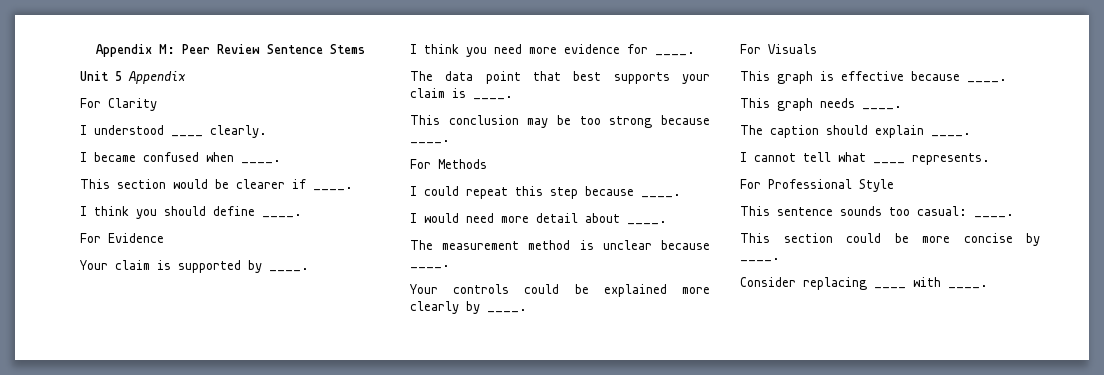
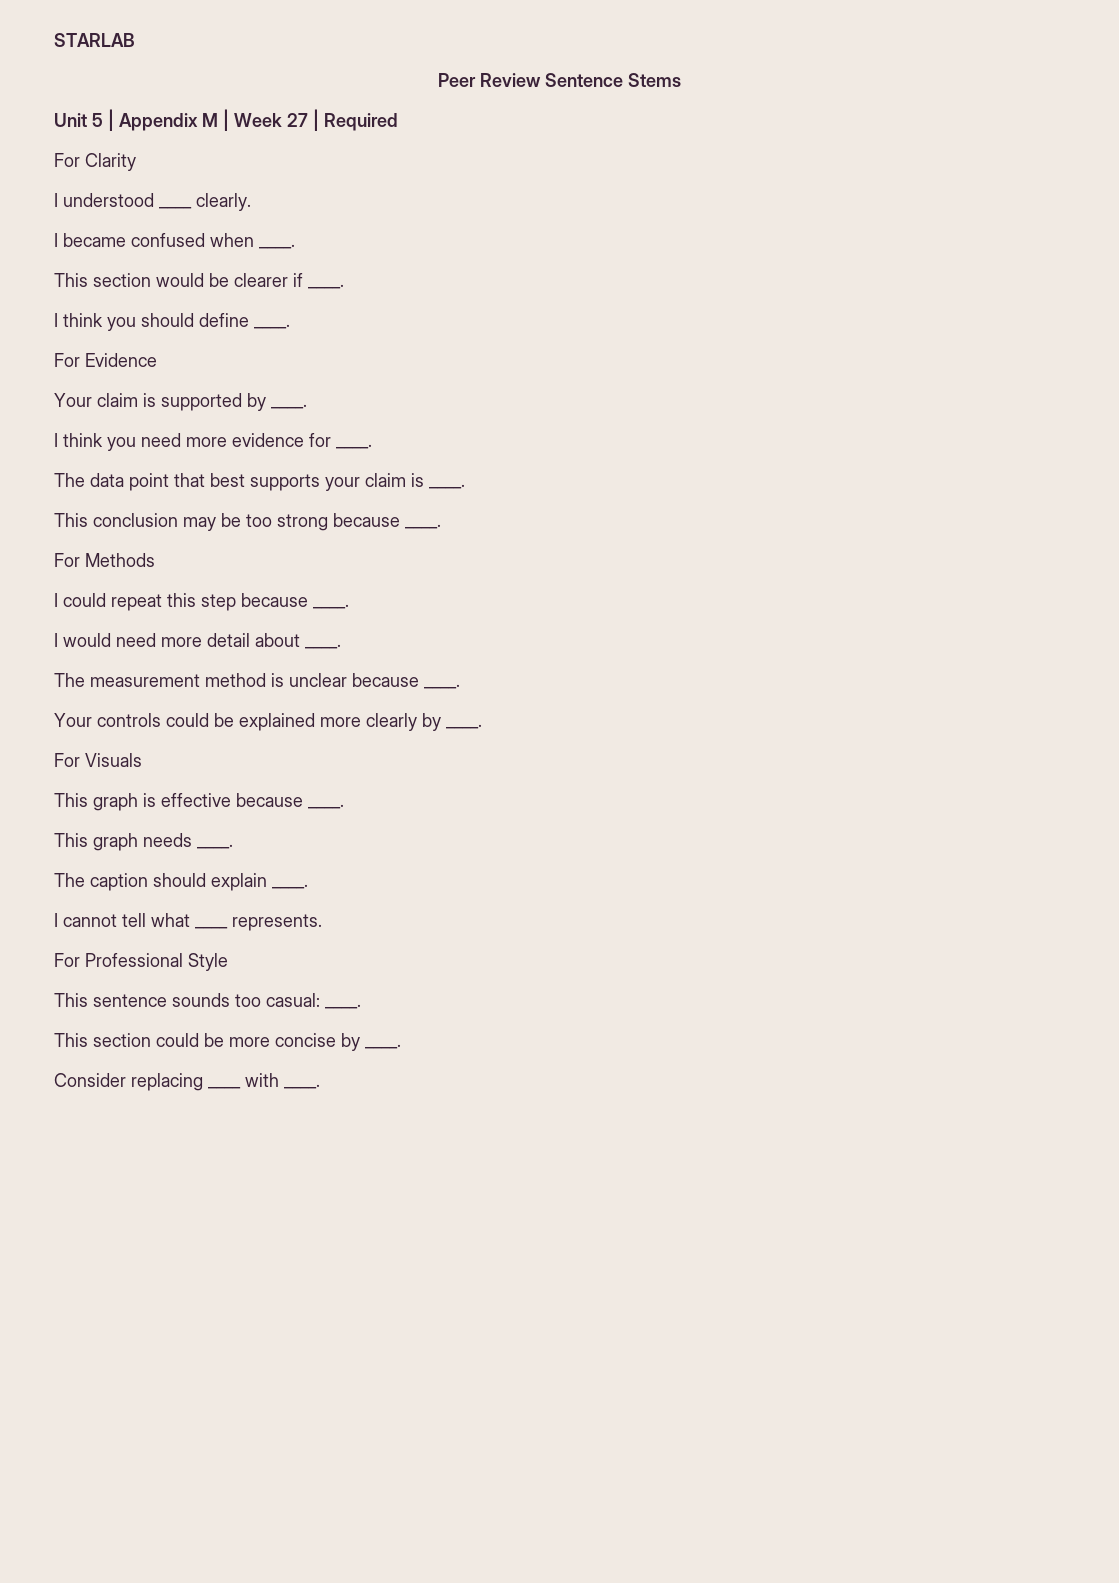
- Appendix M: Peer Review Sentence Stems
+ STARLAB
+ Peer Review Sentence Stems
- Unit 5 Appendix
+ Unit 5 | Appendix M | Week 27 | Required

